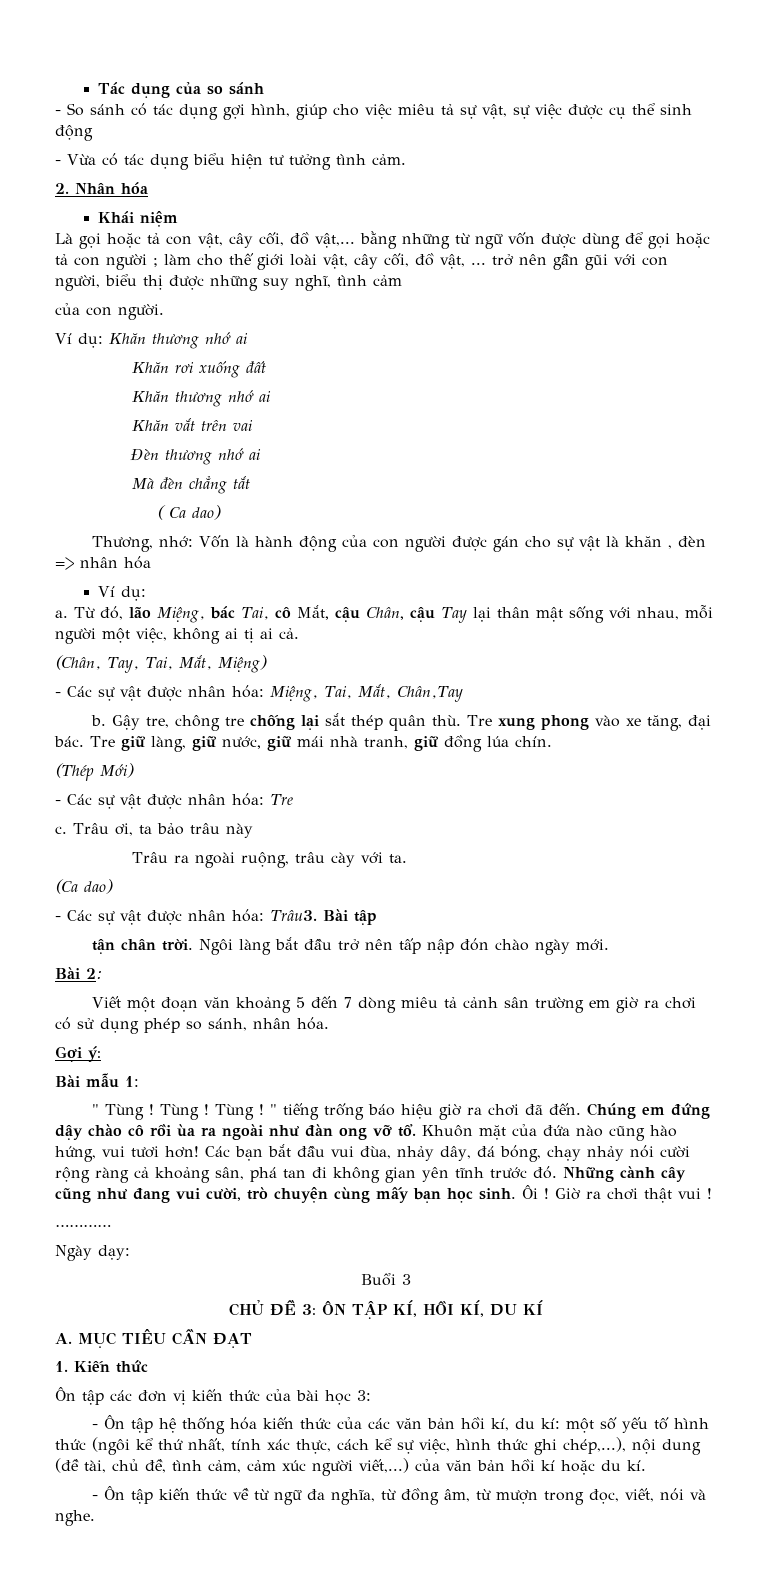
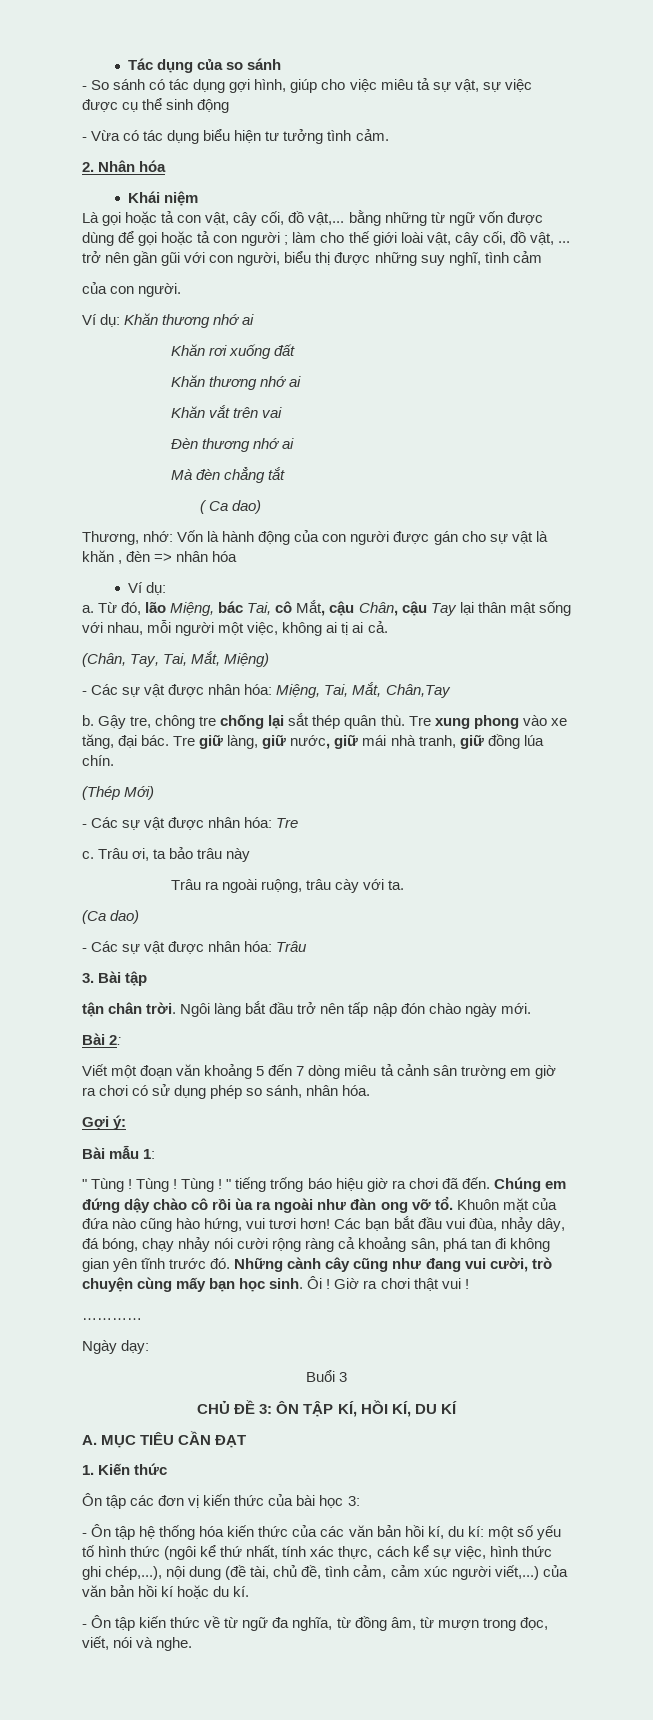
- - Các sự vật được nhân hóa: Trâu3. Bài tập
+ - Các sự vật được nhân hóa: Trâu
+ 3. Bài tập

